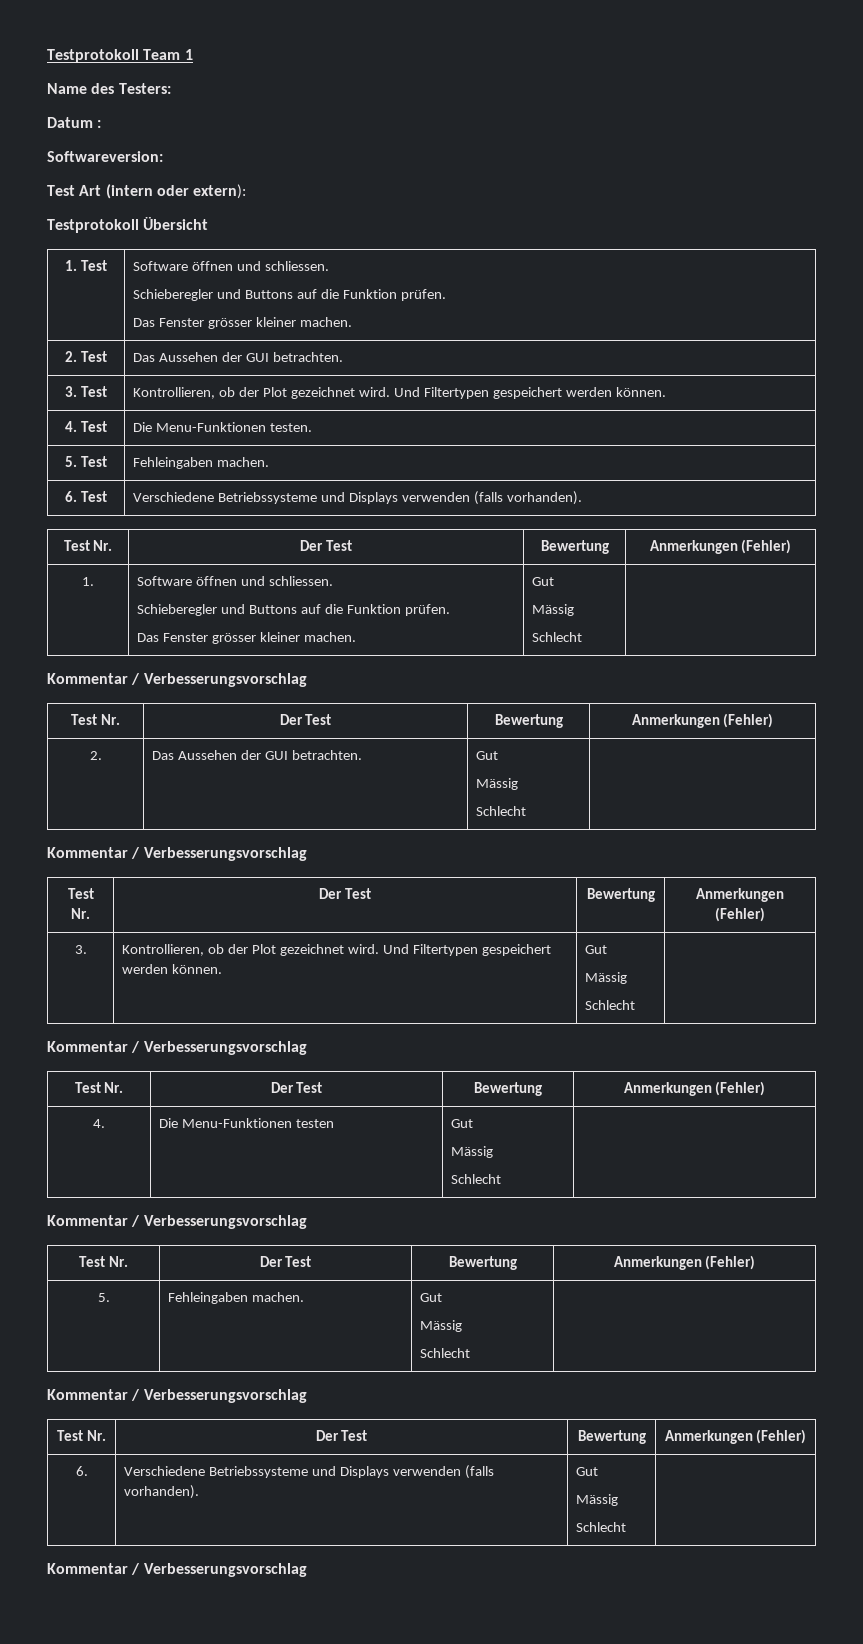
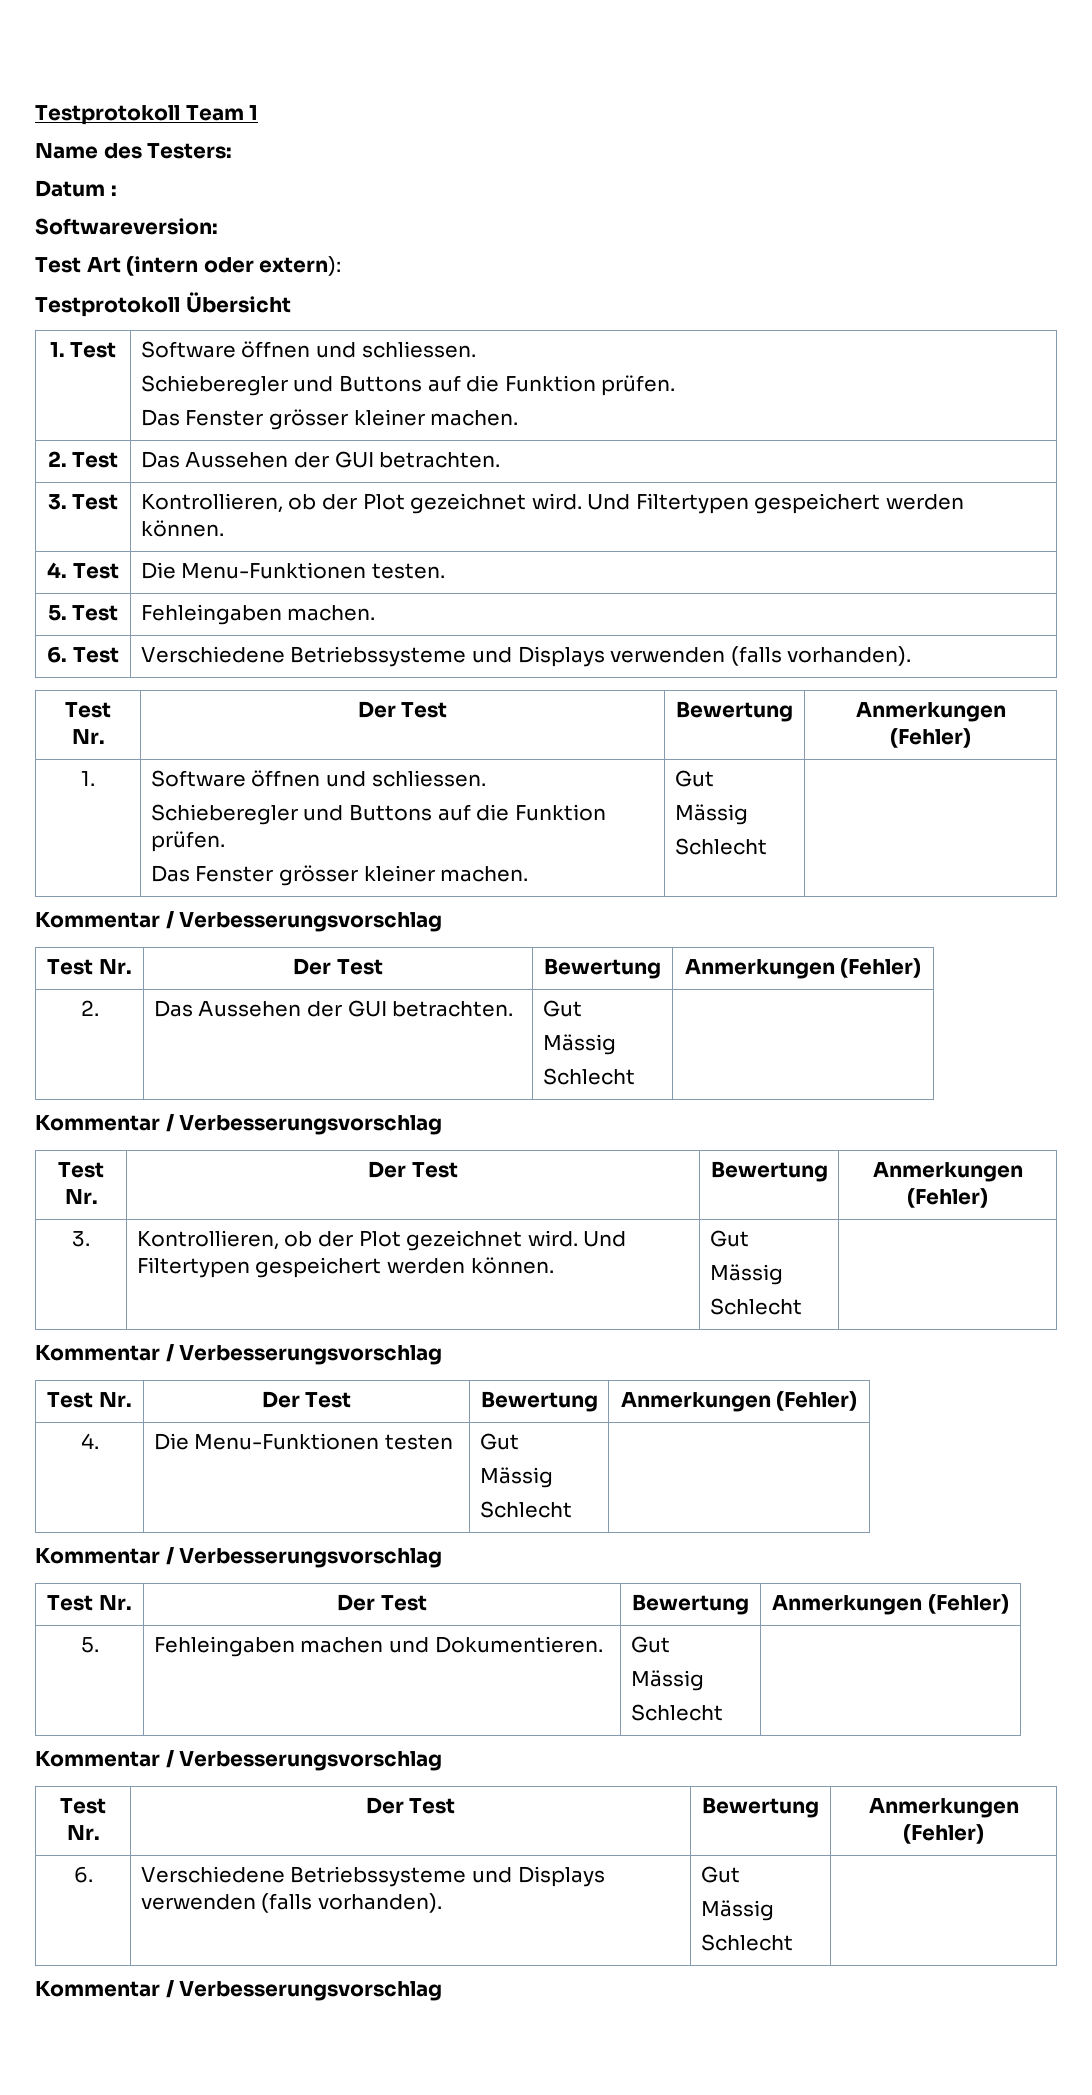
- 5. | Fehleingaben machen. | Gut
+ 5. | Fehleingaben machen und Dokumentieren. | Gut

